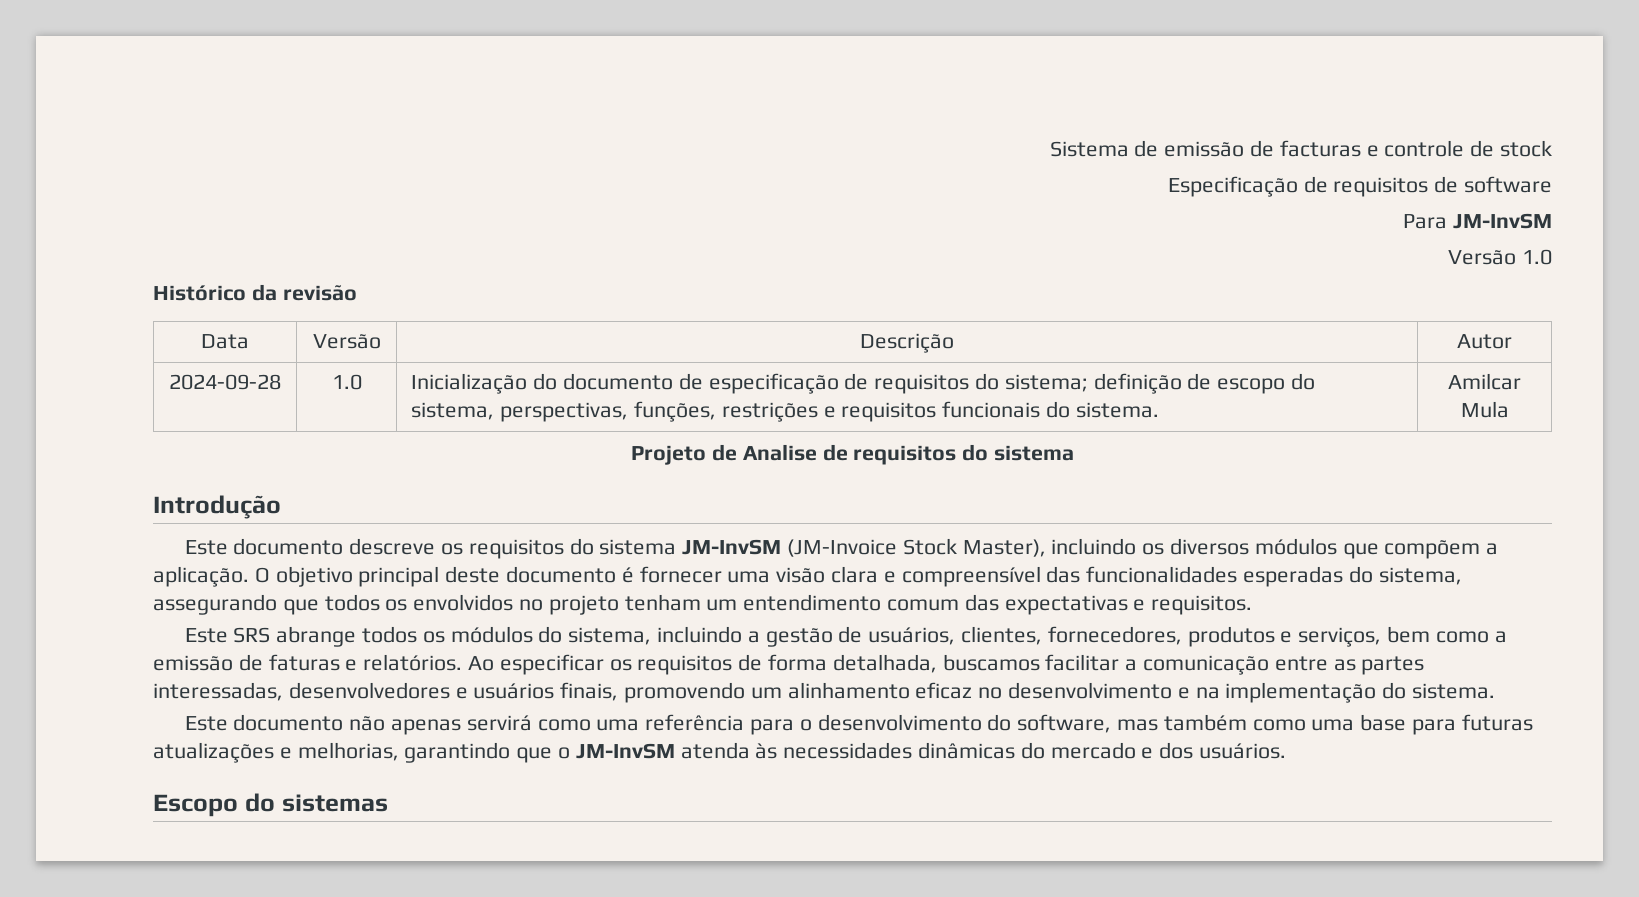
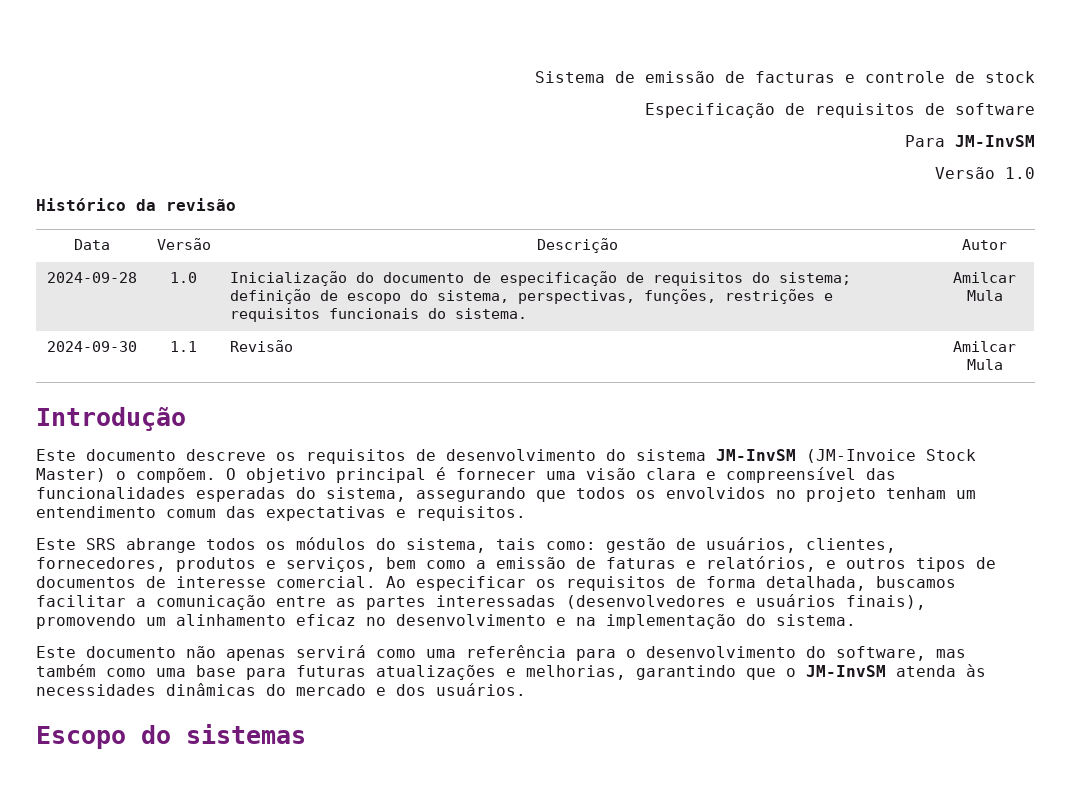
- Projeto de Analise de requisitos do sistema
+ 2024-09-30 | 1.1 | Revisão | Amilcar Mula
- Este documento descreve os requisitos do sistema JM-InvSM (JM-Invoice Stock Master), incluindo os diversos módulos que compõem a aplicação.
+ Este documento descreve os requisitos de desenvolvimento do sistema JM-InvSM (JM-Invoice Stock Master) o compõem.
- O objetivo principal deste documento é fornecer uma visão clara e compreensível das funcionalidades esperadas do sistema, assegurando que todos os envolvidos no projeto tenham um entendimento comum das expectativas e requisitos.
+ O objetivo principal é fornecer uma visão clara e compreensível das funcionalidades esperadas do sistema, assegurando que todos os envolvidos no projeto tenham um entendimento comum das expectativas e requisitos.
- Este SRS abrange todos os módulos do sistema, incluindo a gestão de usuários, clientes, fornecedores, produtos e serviços, bem como a emissão de faturas e relatórios.
+ Este SRS abrange todos os módulos do sistema, tais como: gestão de usuários, clientes, fornecedores, produtos e serviços, bem como a emissão de faturas e relatórios, e outros tipos de documentos de interesse comercial.
- Ao especificar os requisitos de forma detalhada, buscamos facilitar a comunicação entre as partes interessadas, desenvolvedores e usuários finais, promovendo um alinhamento eficaz no desenvolvimento e na implementação do sistema.
+ Ao especificar os requisitos de forma detalhada, buscamos facilitar a comunicação entre as partes interessadas (desenvolvedores e usuários finais), promovendo um alinhamento eficaz no desenvolvimento e na implementação do sistema.

